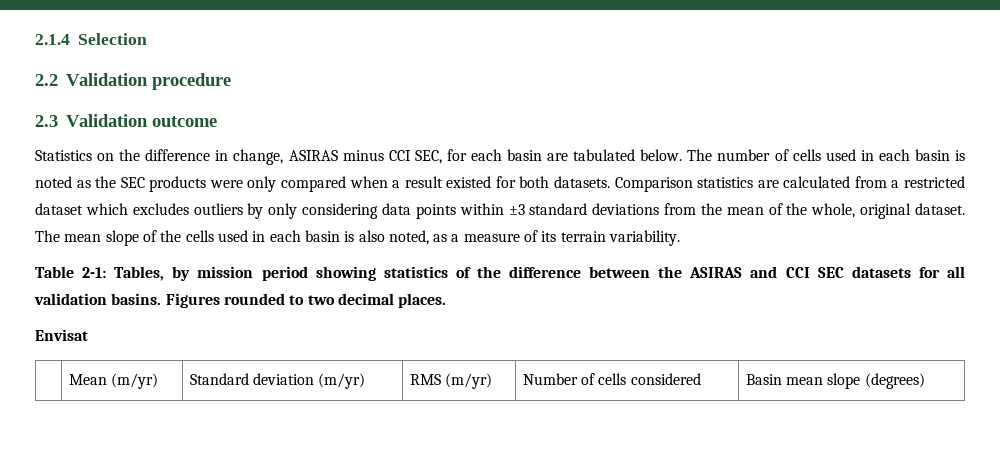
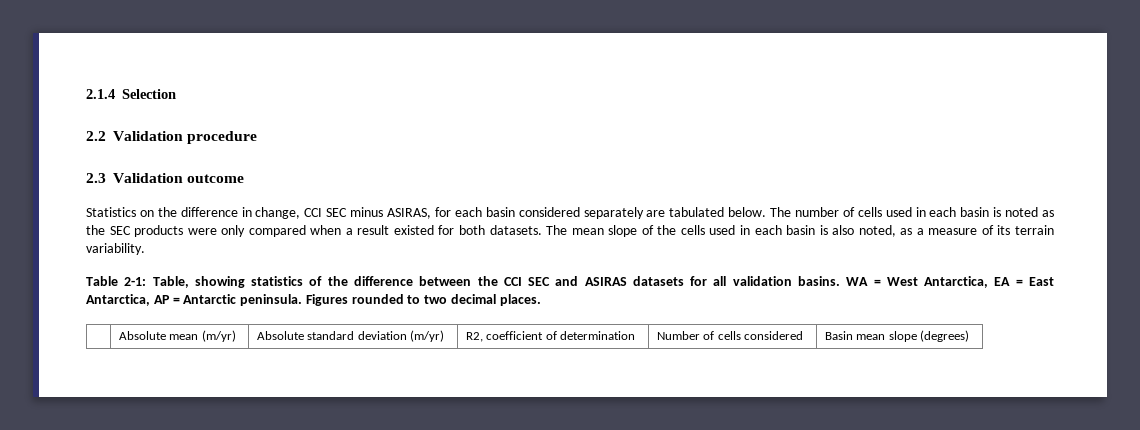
- Statistics on the difference in change, ASIRAS minus CCI SEC, for each basin are tabulated below.
+ Statistics on the difference in change, CCI SEC minus ASIRAS, for each basin considered separately are tabulated below.
- Comparison statistics are calculated from a restricted dataset which excludes outliers by only considering data points within ±3 standard deviations from the mean of the whole, original dataset.
- Table 2-1: Tables, by mission period showing statistics of the difference between the ASIRAS and CCI SEC datasets for all validation basins.
+ Table 2-1: Table, showing statistics of the difference between the CCI SEC and ASIRAS datasets for all validation basins.
+ WA = West Antarctica, EA = East Antarctica, AP = Antarctic peninsula.
- Envisat
- | Mean (m/yr) | Standard deviation (m/yr) | RMS (m/yr) | Number of cells considered | Basin mean slope (degrees)
+ | Absolute mean (m/yr) | Absolute standard deviation (m/yr) | R2, coefficient of determination | Number of cells considered | Basin mean slope (degrees)

